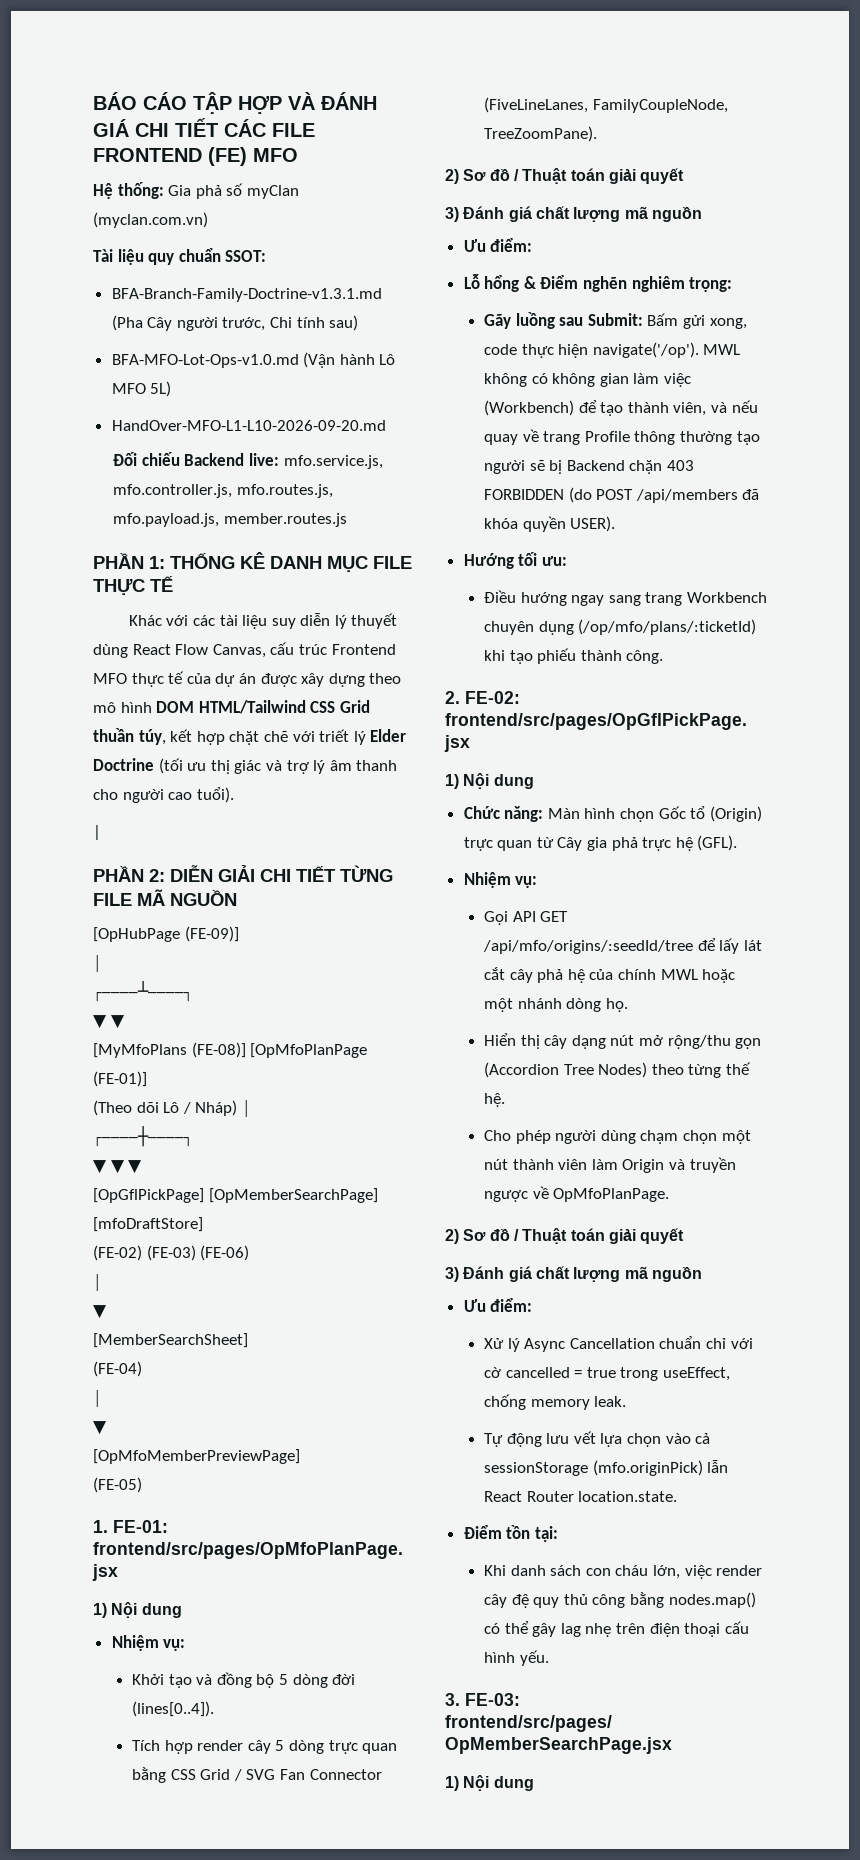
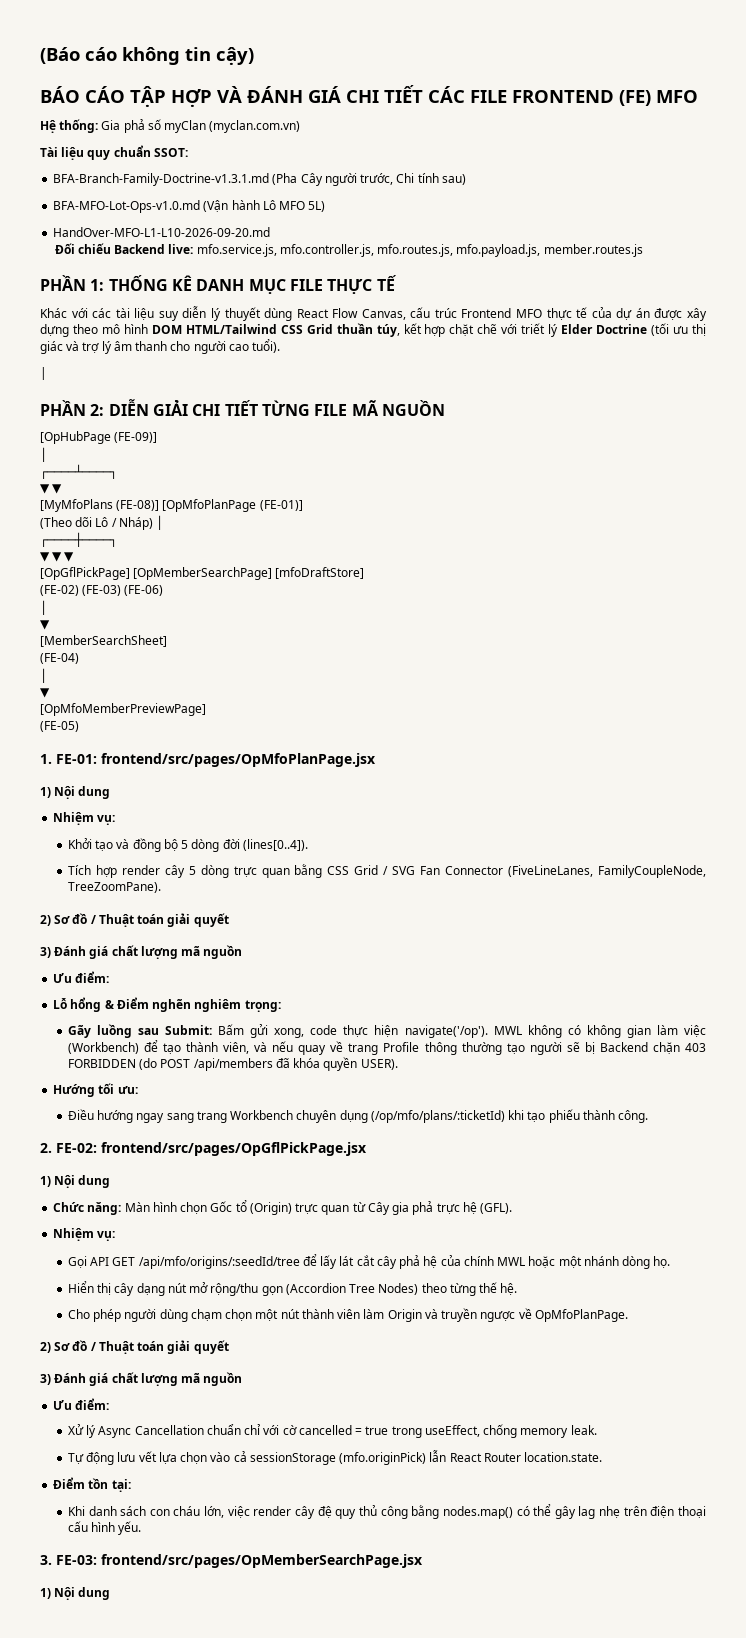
+ (Báo cáo không tin cậy)

